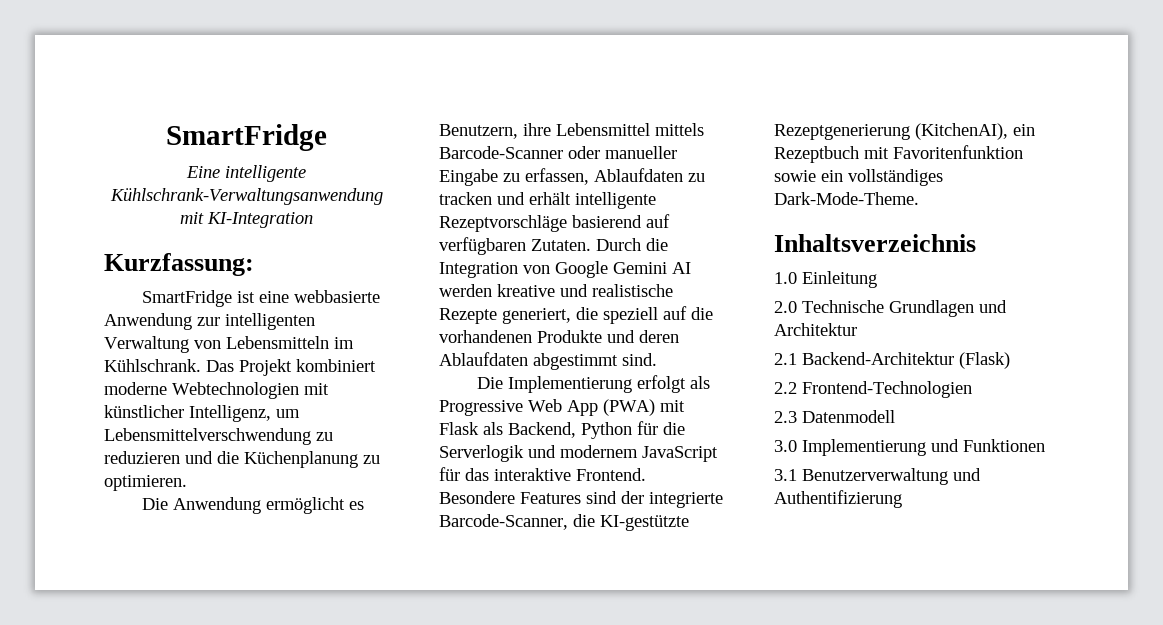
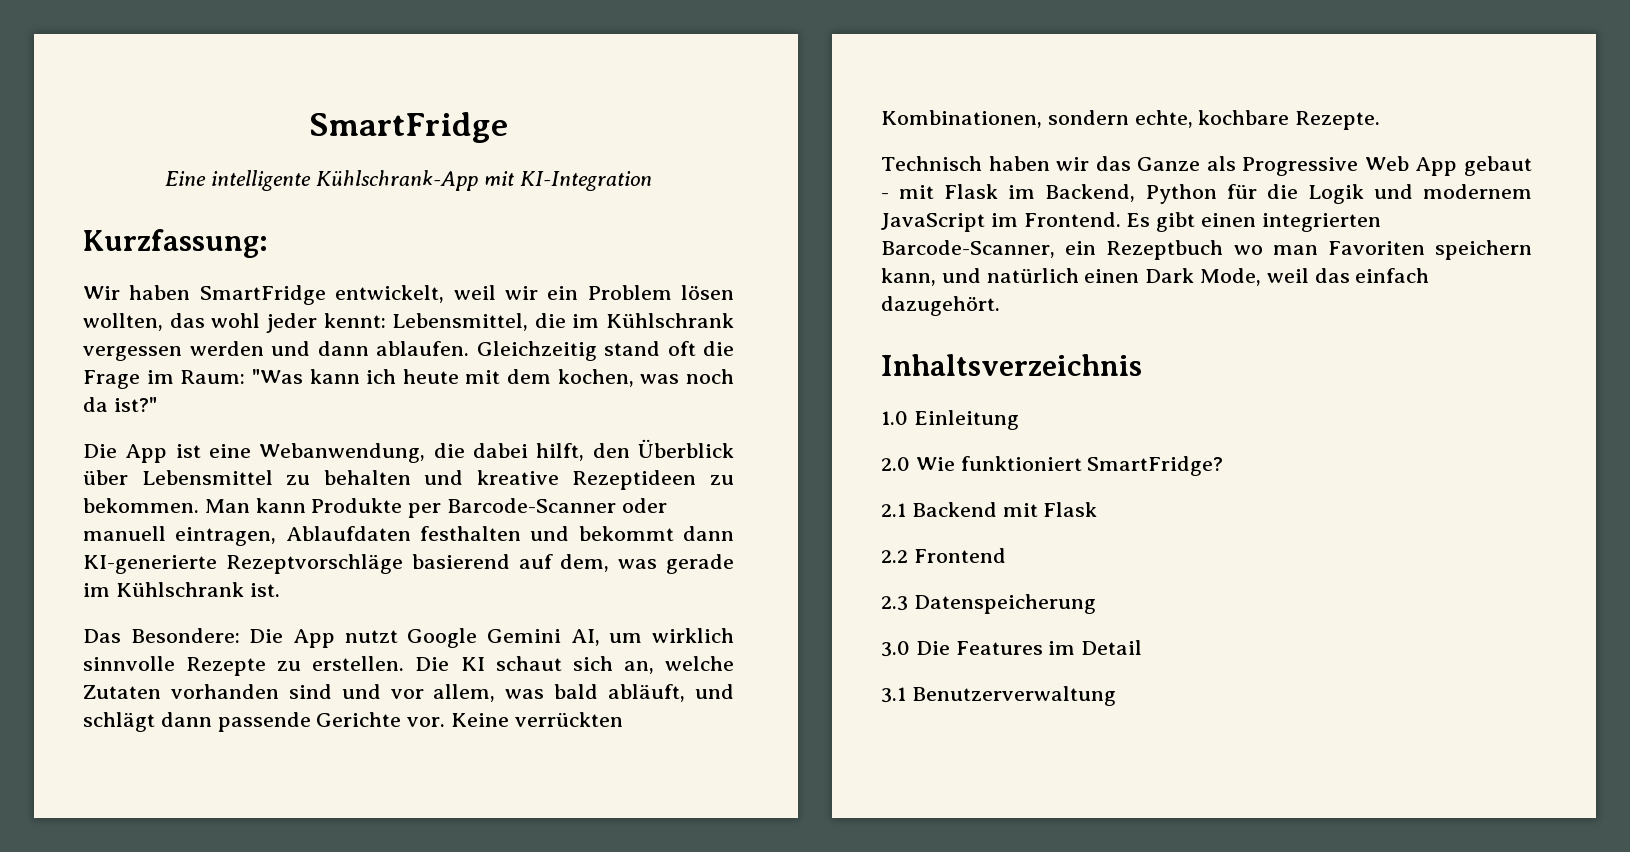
- Eine intelligente Kühlschrank-Verwaltungsanwendung mit KI-Integration
+ Eine intelligente Kühlschrank-App mit KI-Integration
- SmartFridge ist eine webbasierte Anwendung zur intelligenten Verwaltung von Lebensmitteln im Kühlschrank. Das Projekt kombiniert moderne Webtechnologien mit künstlicher Intelligenz, um Lebensmittelverschwendung zu reduzieren und die Küchenplanung zu optimieren.
- Die Anwendung ermöglicht es Benutzern, ihre Lebensmittel mittels Barcode-Scanner oder manueller Eingabe zu erfassen, Ablaufdaten zu tracken und erhält intelligente Rezeptvorschläge basierend auf verfügbaren Zutaten. Durch die Integration von Google Gemini AI werden kreative und realistische Rezepte generiert, die speziell auf die vorhandenen Produkte und deren Ablaufdaten abgestimmt sind.
- Die Implementierung erfolgt als Progressive Web App (PWA) mit Flask als Backend, Python für die Serverlogik und modernem JavaScript für das interaktive Frontend. Besondere Features sind der integrierte Barcode-Scanner, die KI-gestützte Rezeptgenerierung (KitchenAI), ein Rezeptbuch mit Favoritenfunktion sowie ein vollständiges Dark-Mode-Theme.
+ Wir haben SmartFridge entwickelt, weil wir ein Problem lösen wollten, das wohl jeder kennt: Lebensmittel, die im Kühlschrank vergessen werden und dann ablaufen. Gleichzeitig stand oft die Frage im Raum: "Was kann ich heute mit dem kochen, was noch da ist?"
+ Die App ist eine Webanwendung, die dabei hilft, den Überblick über Lebensmittel zu behalten und kreative Rezeptideen zu bekommen. Man kann Produkte per Barcode-Scanner oder manuell eintragen, Ablaufdaten festhalten und bekommt dann KI-generierte Rezeptvorschläge basierend auf dem, was gerade im Kühlschrank ist.
+ Das Besondere: Die App nutzt Google Gemini AI, um wirklich sinnvolle Rezepte zu erstellen. Die KI schaut sich an, welche Zutaten vorhanden sind und vor allem, was bald abläuft, und schlägt dann passende Gerichte vor. Keine verrückten Kombinationen, sondern echte, kochbare Rezepte.
+ Technisch haben wir das Ganze als Progressive Web App gebaut - mit Flask im Backend, Python für die Logik und modernem JavaScript im Frontend. Es gibt einen integrierten Barcode-Scanner, ein Rezeptbuch wo man Favoriten speichern kann, und natürlich einen Dark Mode, weil das einfach dazugehört.
  Inhaltsverzeichnis
  1.0 Einleitung
- 2.0 Technische Grundlagen und Architektur
- 2.1 Backend-Architektur (Flask)
+ 2.0 Wie funktioniert SmartFridge?
+ 2.1 Backend mit Flask
- 2.2 Frontend-Technologien
+ 2.2 Frontend
- 2.3 Datenmodell
+ 2.3 Datenspeicherung
- 3.0 Implementierung und Funktionen
+ 3.0 Die Features im Detail
- 3.1 Benutzerverwaltung und Authentifizierung
+ 3.1 Benutzerverwaltung

